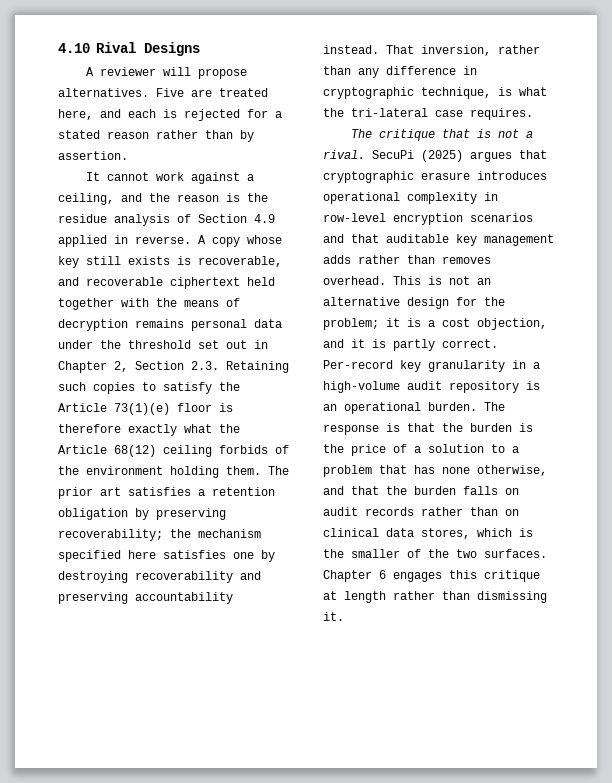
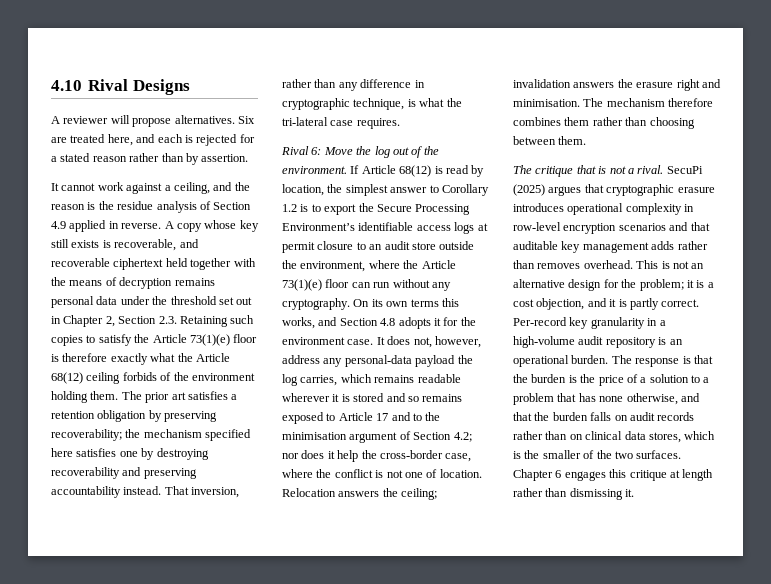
- Five are treated here, and each is rejected for a stated reason rather than by assertion.
+ Six are treated here, and each is rejected for a stated reason rather than by assertion.
+ Rival 6: Move the log out of the environment. If Article 68(12) is read by location, the simplest answer to Corollary 1.2 is to export the Secure Processing Environment’s identifiable access logs at permit closure to an audit store outside the environment, where the Article 73(1)(e) floor can run without any cryptography. On its own terms this works, and Section 4.8 adopts it for the environment case. It does not, however, address any personal-data payload the log carries, which remains readable wherever it is stored and so remains exposed to Article 17 and to the minimisation argument of Section 4.2; nor does it help the cross-border case, where the conflict is not one of location. Relocation answers the ceiling; invalidation answers the erasure right and minimisation. The mechanism therefore combines them rather than choosing between them.

